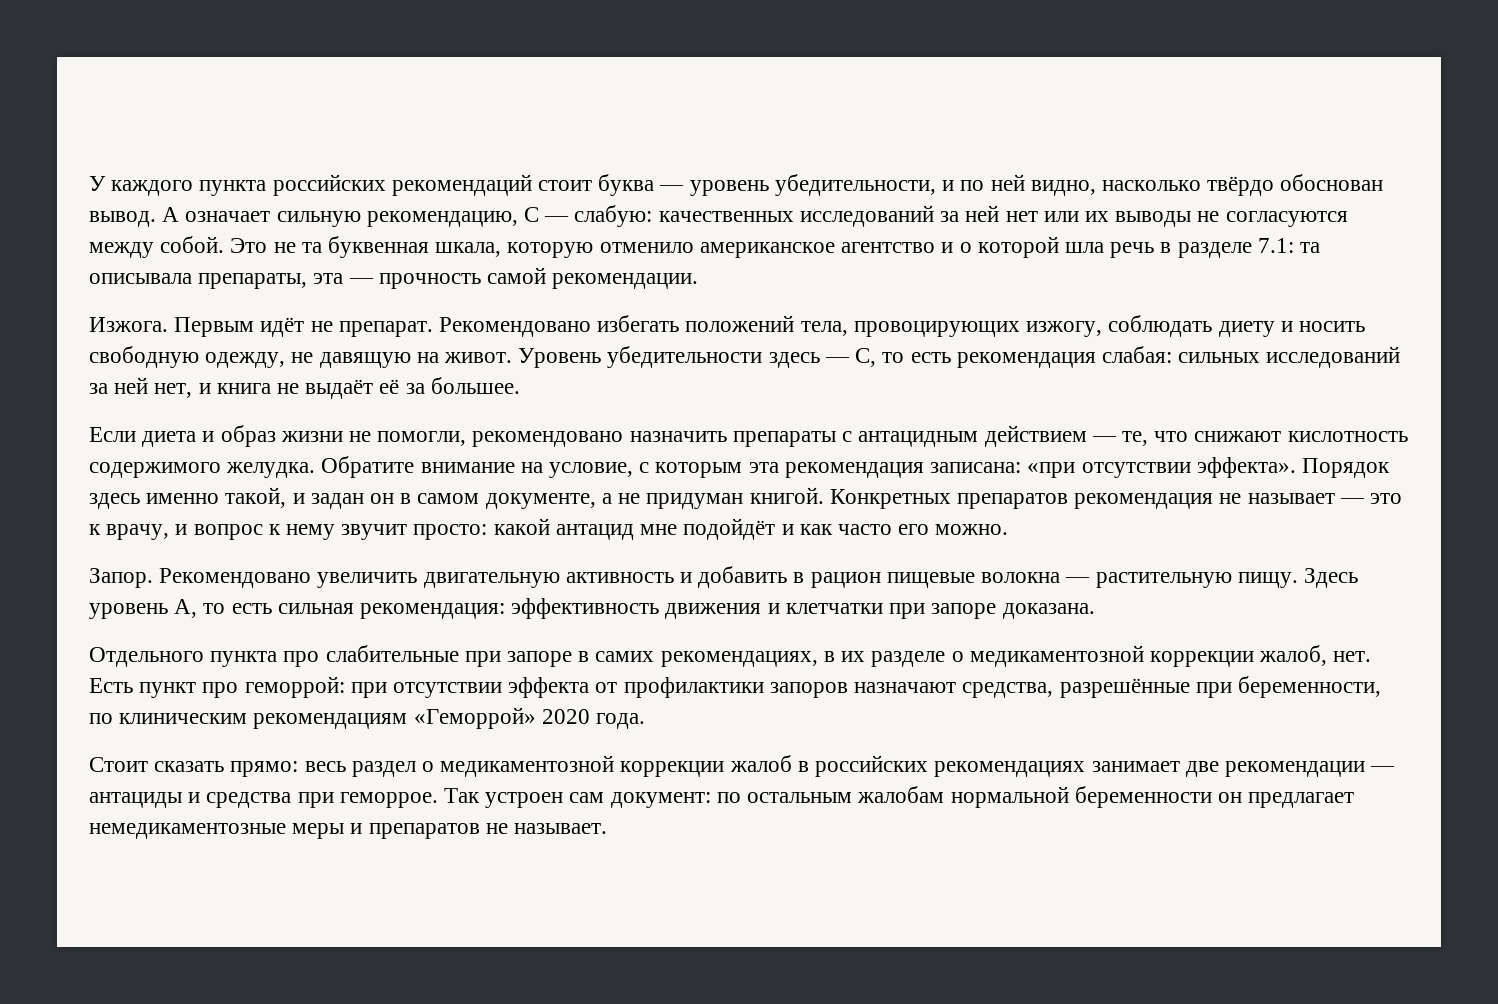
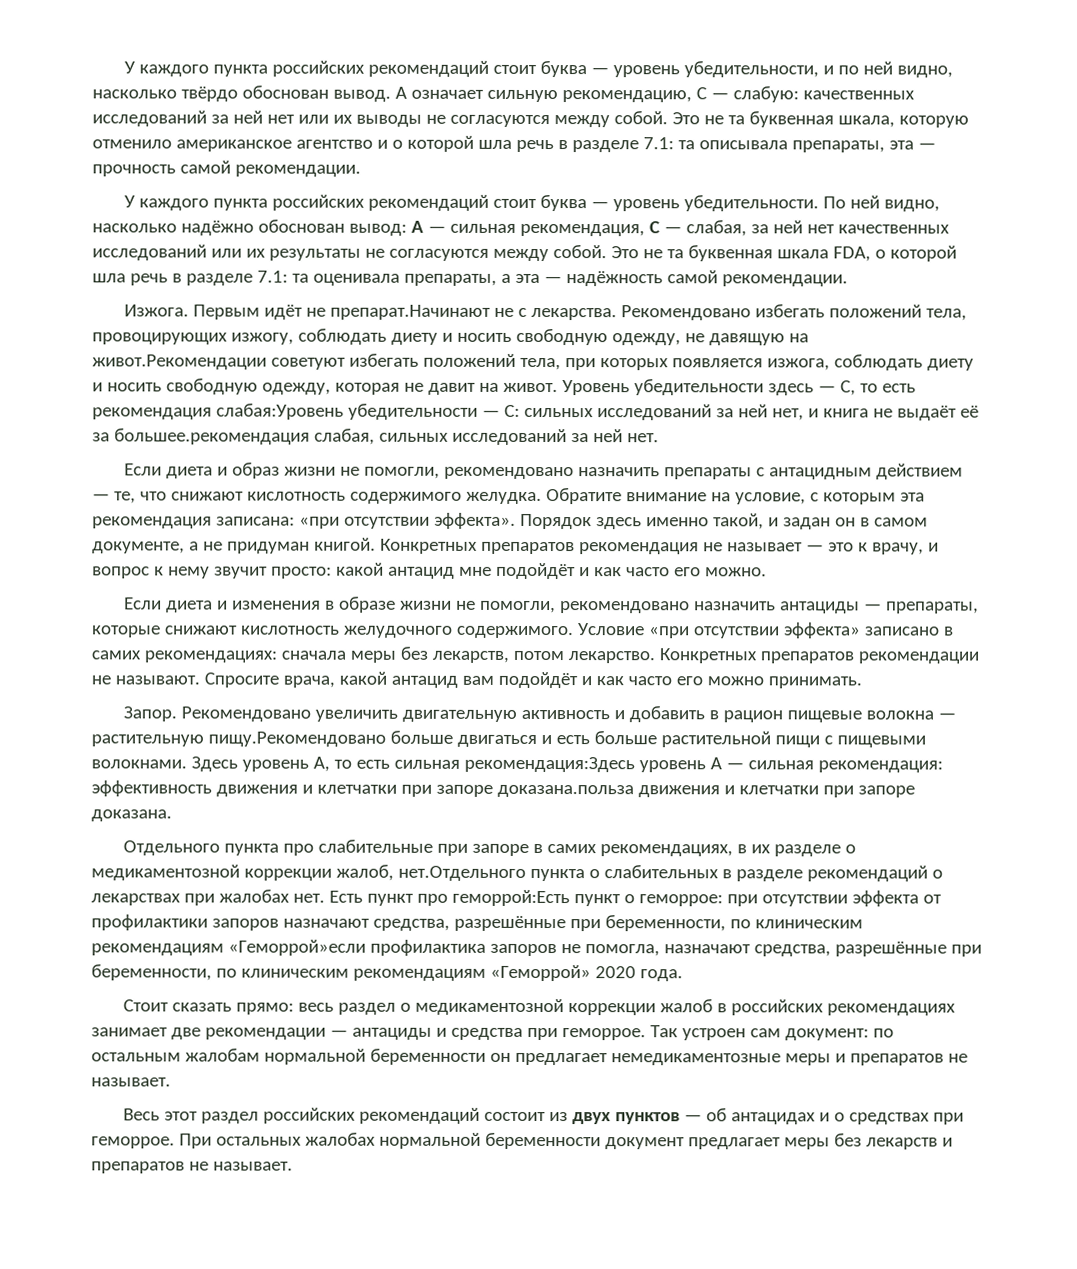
+ У каждого пункта российских рекомендаций стоит буква — уровень убедительности. По ней видно, насколько надёжно обоснован вывод: A — сильная рекомендация, C — слабая, за ней нет качественных исследований или их результаты не согласуются между собой. Это не та буквенная шкала FDA, о которой шла речь в разделе 7.1: та оценивала препараты, а эта — надёжность самой рекомендации.
- Первым идёт не препарат.
+ Первым идёт не препарат.Начинают не с лекарства.
- Рекомендовано избегать положений тела, провоцирующих изжогу, соблюдать диету и носить свободную одежду, не давящую на живот.
+ Рекомендовано избегать положений тела, провоцирующих изжогу, соблюдать диету и носить свободную одежду, не давящую на живот.Рекомендации советуют избегать положений тела, при которых появляется изжога, соблюдать диету и носить свободную одежду, которая не давит на живот.
- Уровень убедительности здесь — C, то есть рекомендация слабая: сильных исследований за ней нет, и книга не выдаёт её за большее.
+ Уровень убедительности здесь — C, то есть рекомендация слабая:Уровень убедительности — C: сильных исследований за ней нет, и книга не выдаёт её за большее.рекомендация слабая, сильных исследований за ней нет.
+ Если диета и изменения в образе жизни не помогли, рекомендовано назначить антациды — препараты, которые снижают кислотность желудочного содержимого. Условие «при отсутствии эффекта» записано в самих рекомендациях: сначала меры без лекарств, потом лекарство. Конкретных препаратов рекомендации не называют. Спросите врача, какой антацид вам подойдёт и как часто его можно принимать.
- Рекомендовано увеличить двигательную активность и добавить в рацион пищевые волокна — растительную пищу.
+ Рекомендовано увеличить двигательную активность и добавить в рацион пищевые волокна — растительную пищу.Рекомендовано больше двигаться и есть больше растительной пищи с пищевыми волокнами.
- Здесь уровень A, то есть сильная рекомендация: эффективность движения и клетчатки при запоре доказана.
+ Здесь уровень A, то есть сильная рекомендация:Здесь уровень A — сильная рекомендация: эффективность движения и клетчатки при запоре доказана.польза движения и клетчатки при запоре доказана.
- Отдельного пункта про слабительные при запоре в самих рекомендациях, в их разделе о медикаментозной коррекции жалоб, нет. Есть пункт про геморрой: при отсутствии эффекта от профилактики запоров назначают средства, разрешённые при беременности, по клиническим рекомендациям «Геморрой» 2020 года.
+ Отдельного пункта про слабительные при запоре в самих рекомендациях, в их разделе о медикаментозной коррекции жалоб, нет.Отдельного пункта о слабительных в разделе рекомендаций о лекарствах при жалобах нет. Есть пункт про геморрой:Есть пункт о геморрое: при отсутствии эффекта от профилактики запоров назначают средства, разрешённые при беременности, по клиническим рекомендациям «Геморрой»если профилактика запоров не помогла, назначают средства, разрешённые при беременности, по клиническим рекомендациям «Геморрой» 2020 года.
+ Весь этот раздел российских рекомендаций состоит из двух пунктов — об антацидах и о средствах при геморрое. При остальных жалобах нормальной беременности документ предлагает меры без лекарств и препаратов не называет.

